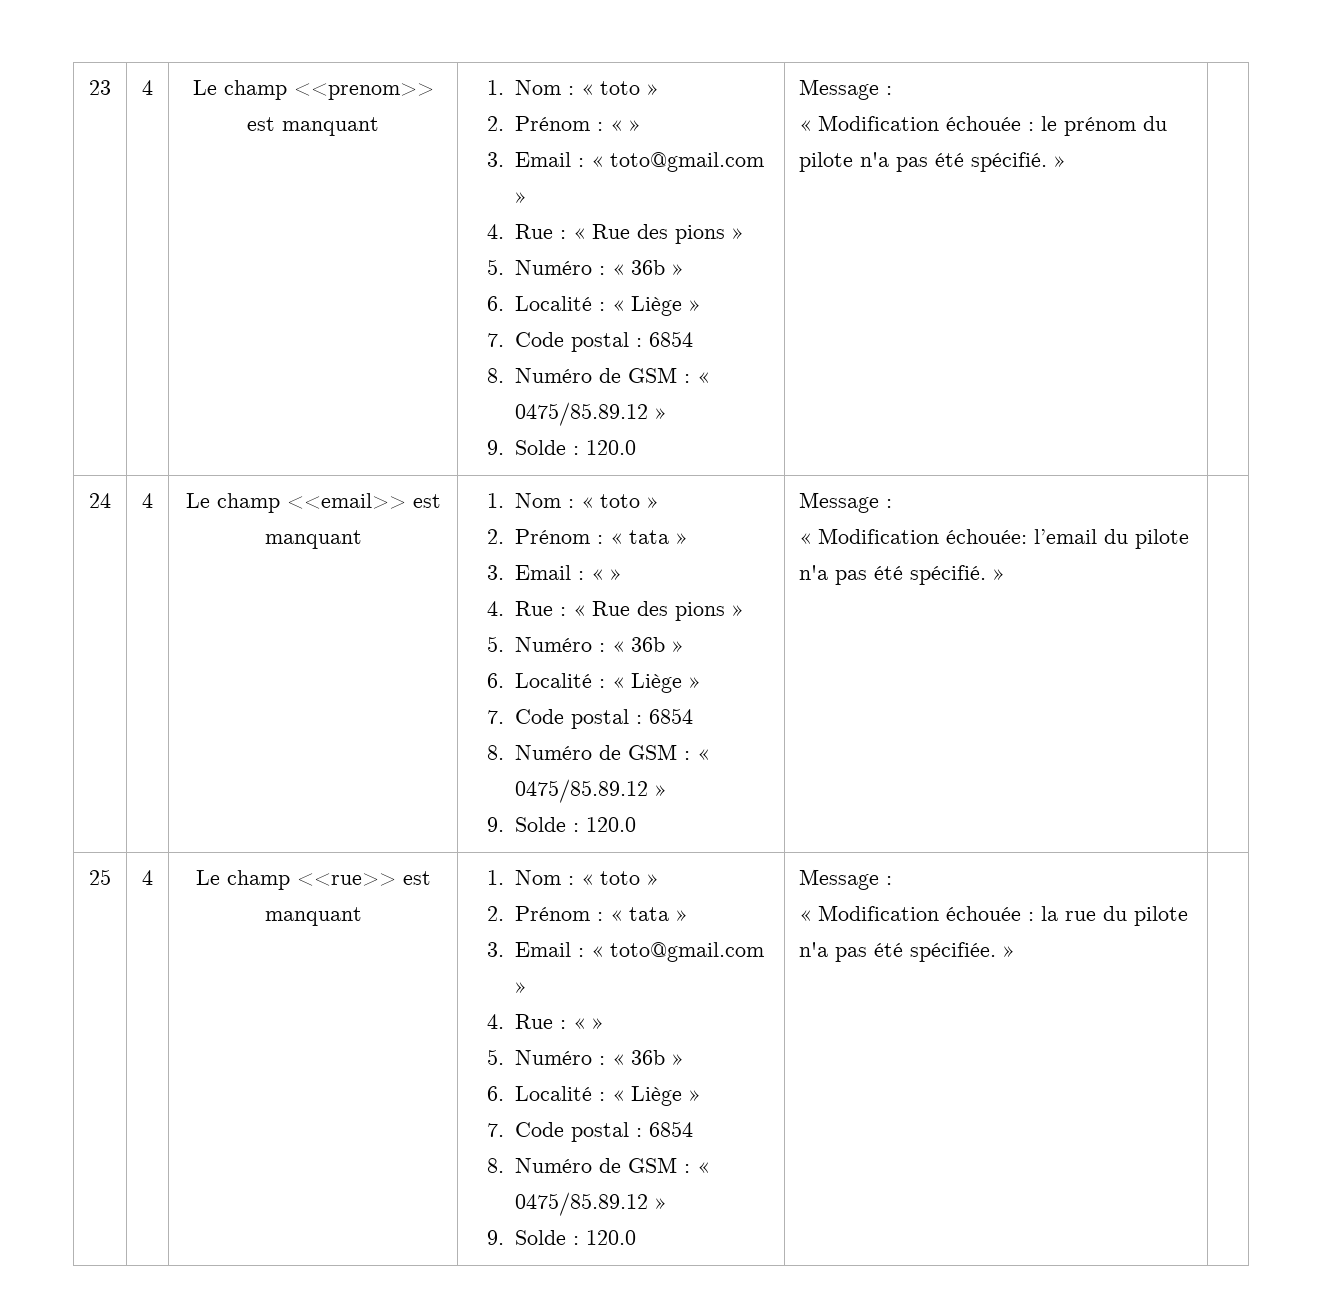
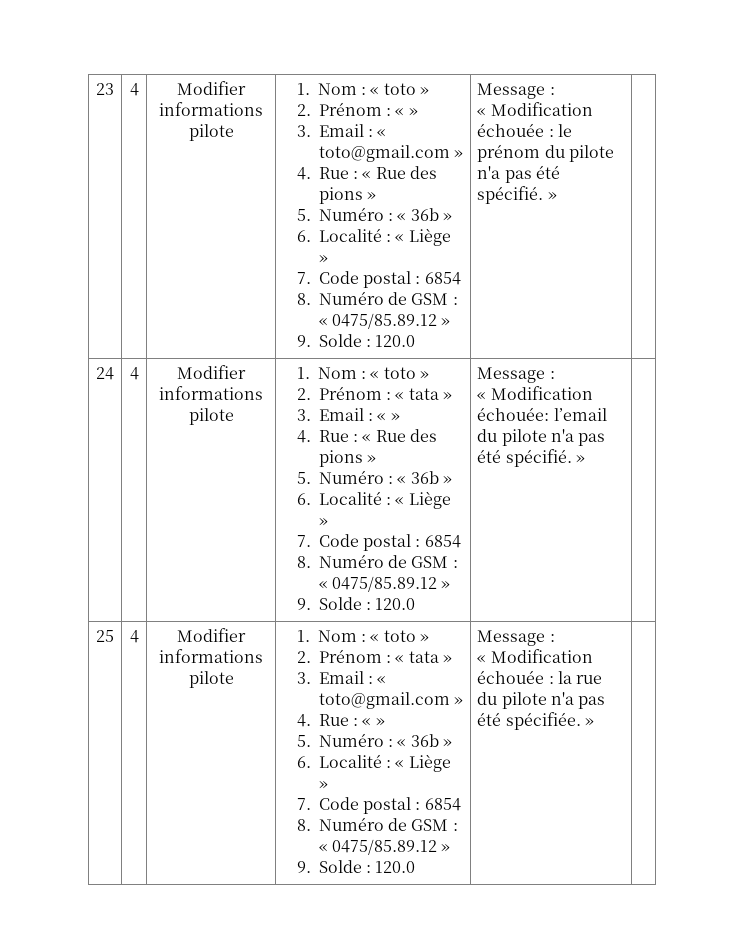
- 23 | 4 | Le champ <<prenom>> est manquant
+ 23 | 4 | Modifier informations pilote
- 24 | 4 | Le champ <<email>> est manquant
+ 24 | 4 | Modifier informations pilote
- 25 | 4 | Le champ <<rue>> est manquant
+ 25 | 4 | Modifier informations pilote

